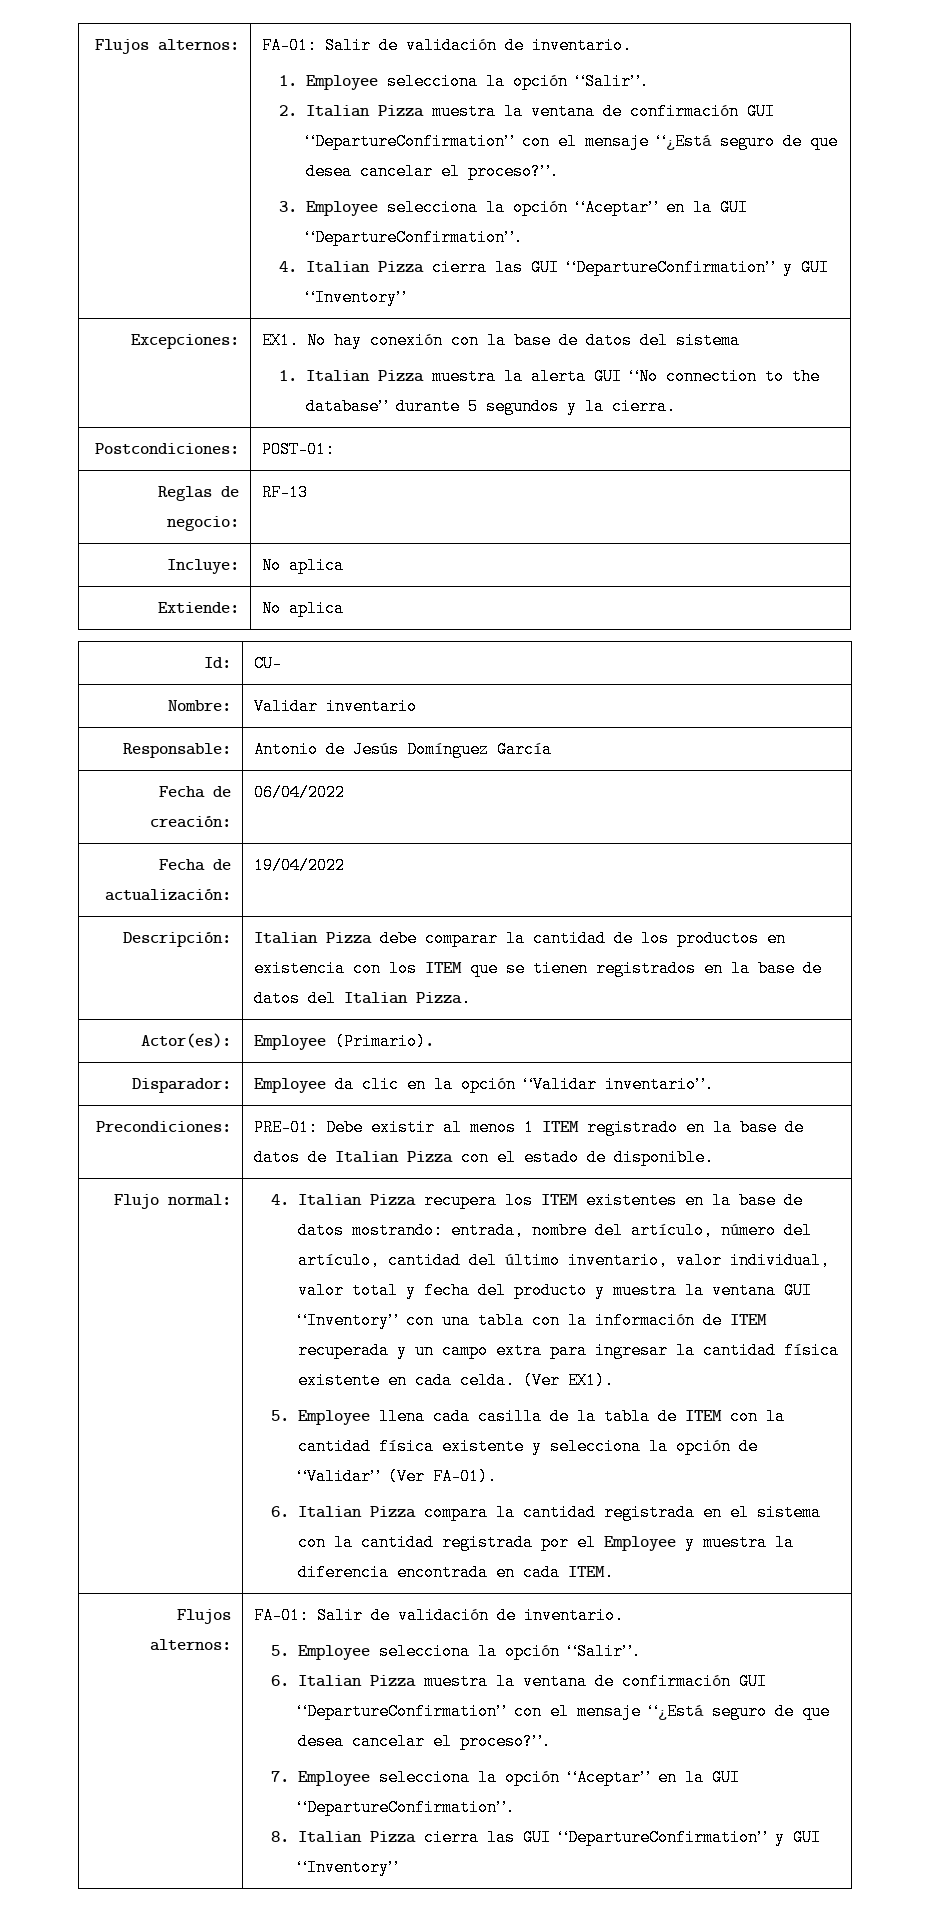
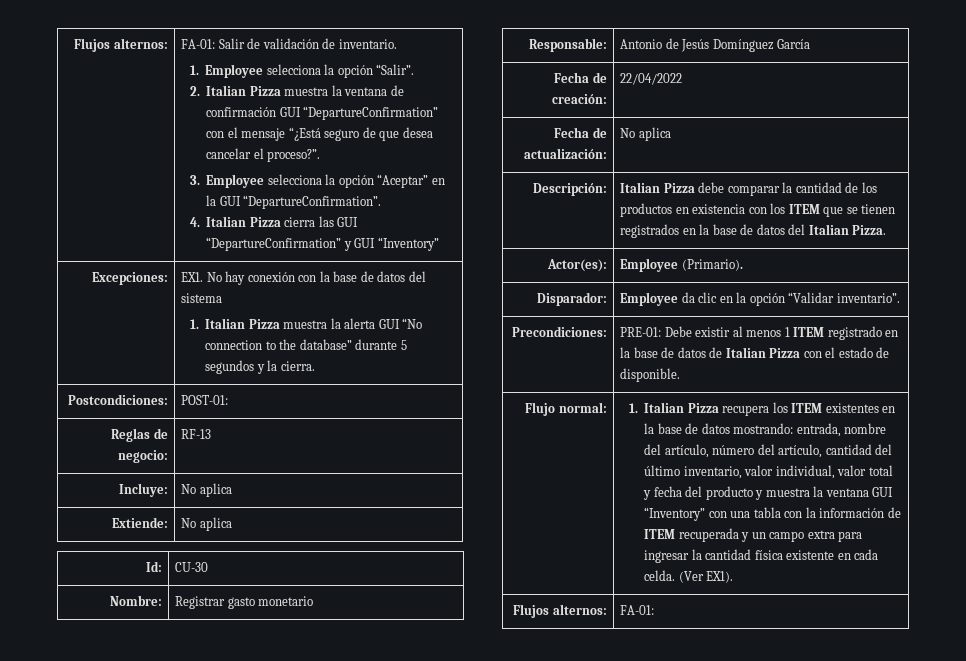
- Id: | CU-
+ Id: | CU-30
- Nombre: | Validar inventario
+ Nombre: | Registrar gasto monetario
- Fecha de creación: | 06/04/2022
+ Fecha de creación: | 22/04/2022
- Fecha de actualización: | 19/04/2022
+ Fecha de actualización: | No aplica
- 4. Italian Pizza recupera los ITEM existentes en la base de datos mostrando: entrada, nombre del artículo, número del artículo, cantidad del último inventario, valor individual, valor total y fecha del producto y muestra la ventana GUI “Inventory” con una tabla con la información de ITEM recuperada y un campo extra para ingresar la cantidad física existente en cada celda.
+ 1. Italian Pizza recupera los ITEM existentes en la base de datos mostrando: entrada, nombre del artículo, número del artículo, cantidad del último inventario, valor individual, valor total y fecha del producto y muestra la ventana GUI “Inventory” con una tabla con la información de ITEM recuperada y un campo extra para ingresar la cantidad física existente en cada celda.
  (Ver EX1).
- 5. Employee llena cada casilla de la tabla de ITEM con la cantidad física existente y selecciona la opción de “Validar” (Ver FA-01).
- 6. Italian Pizza compara la cantidad registrada en el sistema con la cantidad registrada por el Employee y muestra la diferencia encontrada en cada ITEM.
- Flujos alternos: | FA-01: Salir de validación de inventario.
- 5. Employee selecciona la opción “Salir”.
- 6. Italian Pizza muestra la ventana de confirmación GUI “DepartureConfirmation” con el mensaje “¿Está seguro de que desea cancelar el proceso?”.
- 7. Employee selecciona la opción “Aceptar” en la GUI “DepartureConfirmation”.
- 8. Italian Pizza cierra las GUI “DepartureConfirmation” y GUI “Inventory”
+ Flujos alternos: | FA-01:

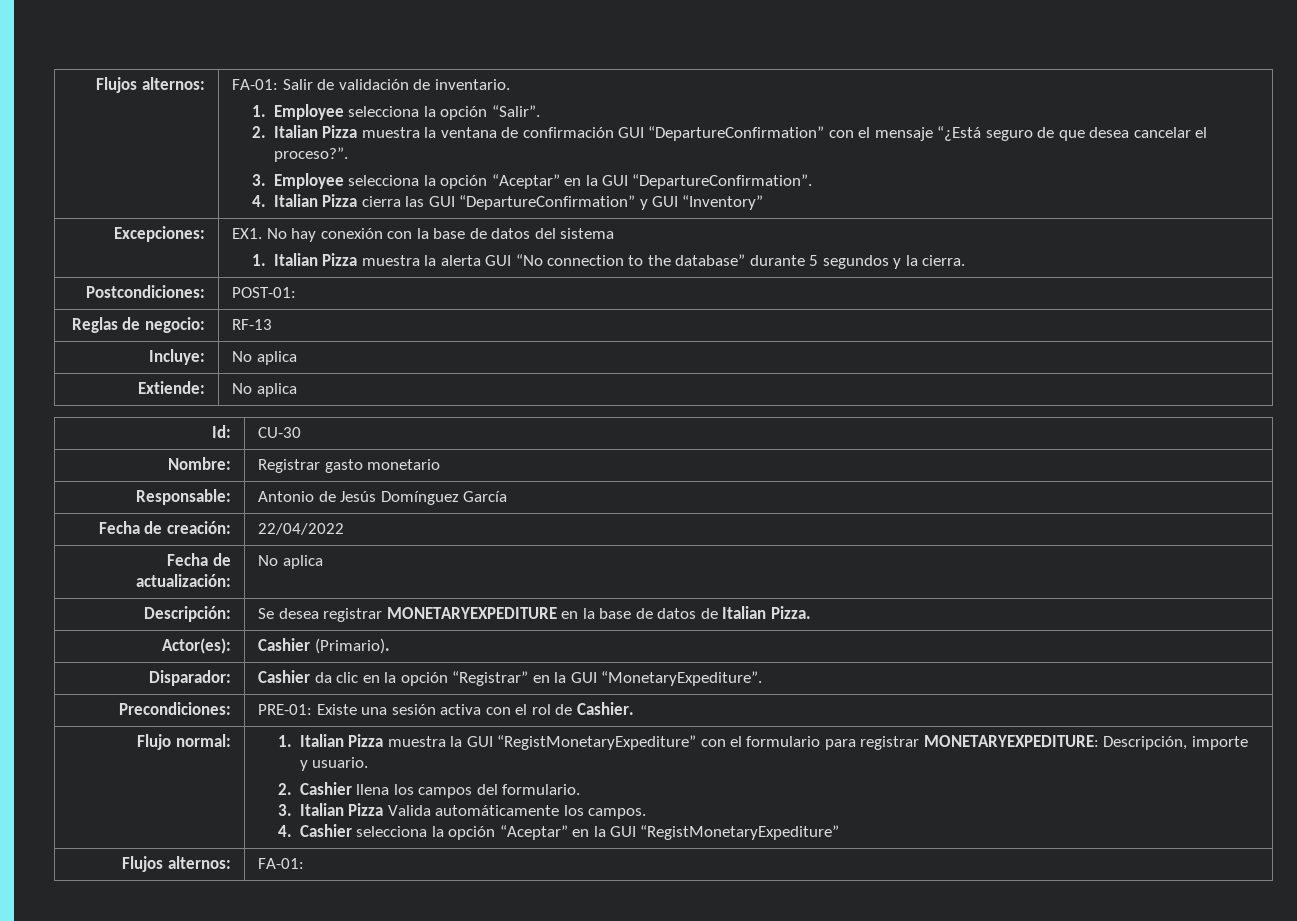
- Descripción: | Italian Pizza debe comparar la cantidad de los productos en existencia con los ITEM que se tienen registrados en la base de datos del Italian Pizza.
- Actor(es): | Employee (Primario).
- Disparador: | Employee da clic en la opción “Validar inventario”.
- Precondiciones: | PRE-01: Debe existir al menos 1 ITEM registrado en la base de datos de Italian Pizza con el estado de disponible.
+ Descripción: | Se desea registrar MONETARYEXPEDITURE en la base de datos de Italian Pizza.
+ Actor(es): | Cashier (Primario).
+ Disparador: | Cashier da clic en la opción “Registrar” en la GUI “MonetaryExpediture”.
+ Precondiciones: | PRE-01: Existe una sesión activa con el rol de Cashier.
- 1. Italian Pizza recupera los ITEM existentes en la base de datos mostrando: entrada, nombre del artículo, número del artículo, cantidad del último inventario, valor individual, valor total y fecha del producto y muestra la ventana GUI “Inventory” con una tabla con la información de ITEM recuperada y un campo extra para ingresar la cantidad física existente en cada celda. (Ver EX1).
+ 1. Italian Pizza muestra la GUI “RegistMonetaryExpediture” con el formulario para registrar MONETARYEXPEDITURE: Descripción, importe y usuario.
+ 2. Cashier llena los campos del formulario.
+ 3. Italian Pizza Valida automáticamente los campos.
+ 4. Cashier selecciona la opción “Aceptar” en la GUI “RegistMonetaryExpediture”

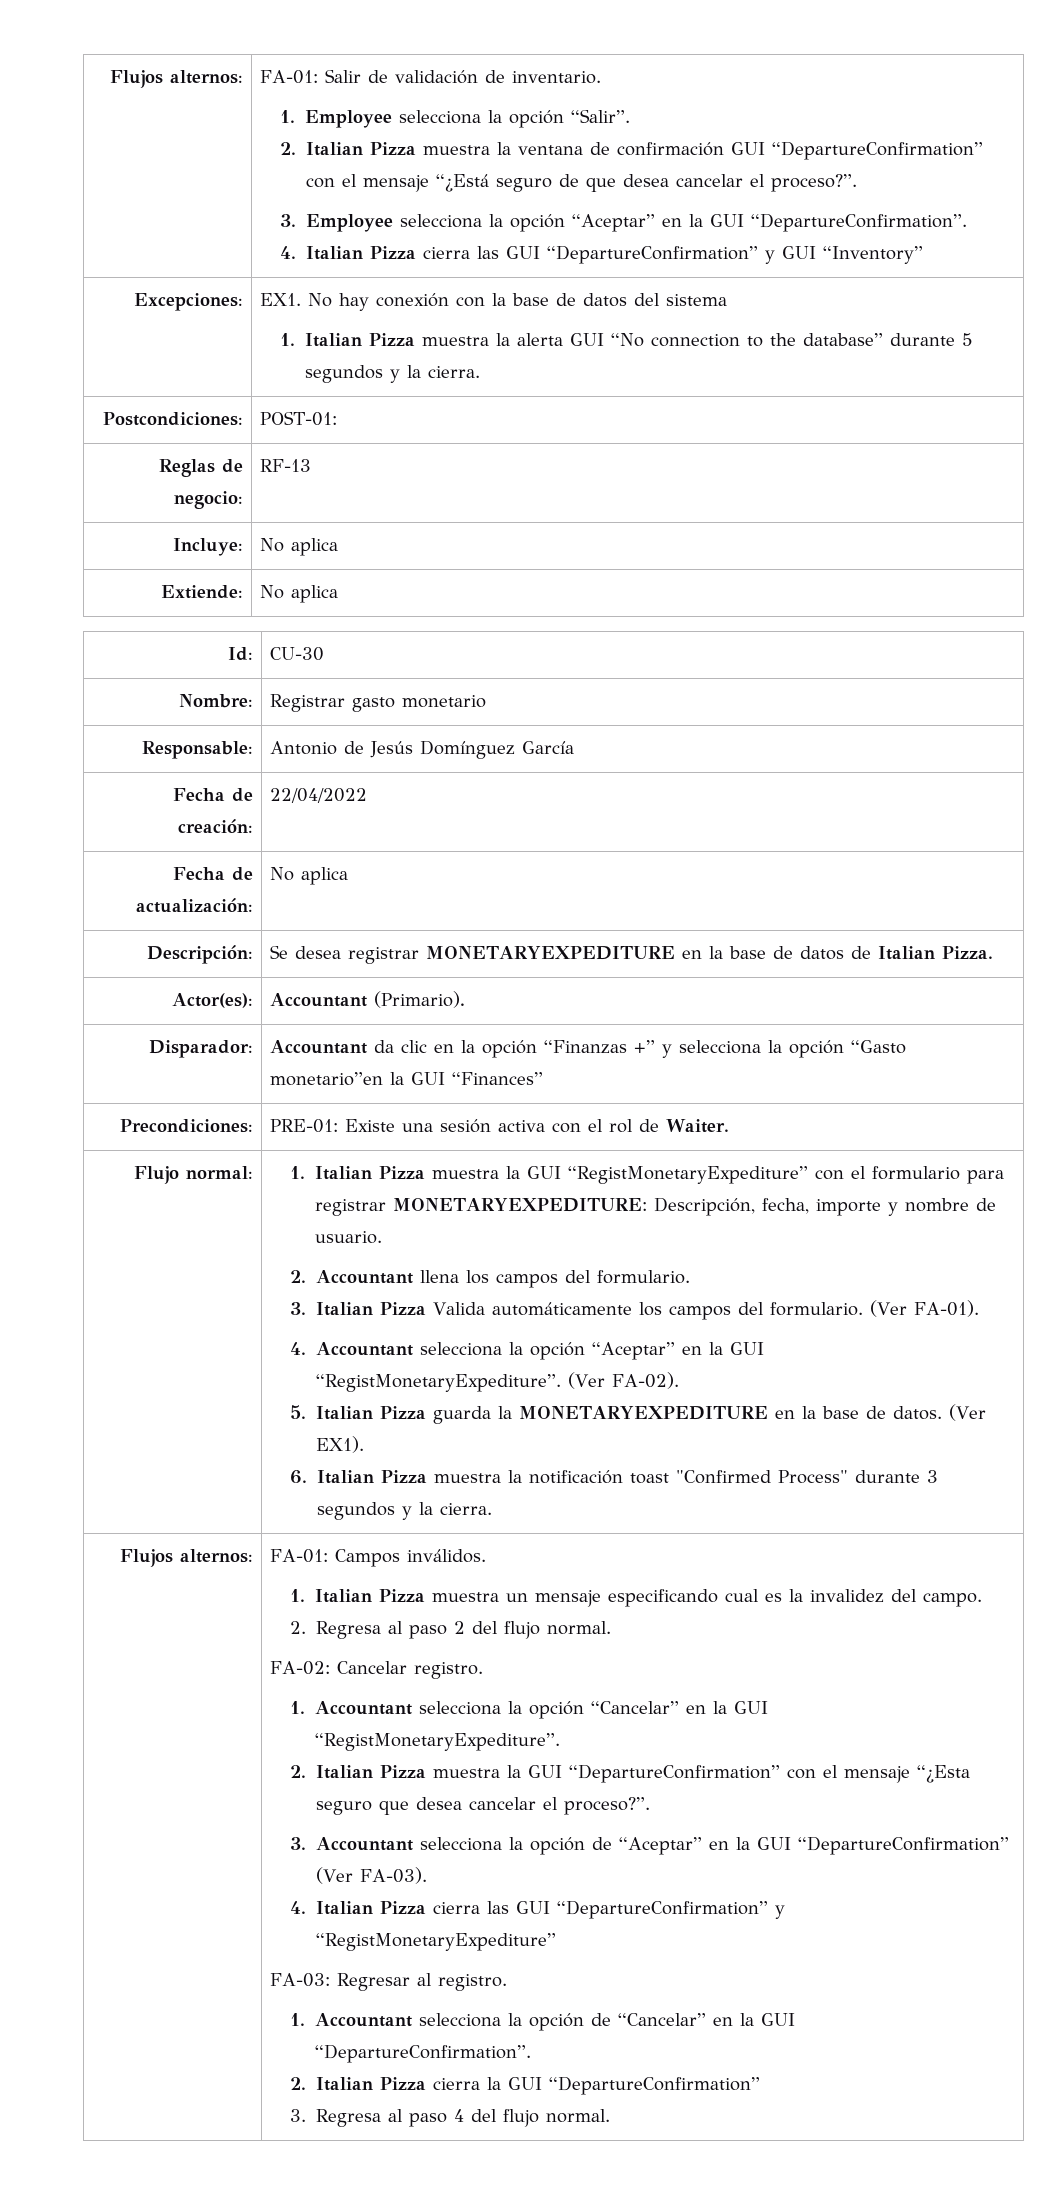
- Actor(es): | Cashier (Primario).
+ Actor(es): | Accountant (Primario).
- Disparador: | Cashier da clic en la opción “Registrar” en la GUI “MonetaryExpediture”.
+ Disparador: | Accountant da clic en la opción “Finanzas +” y selecciona la opción “Gasto monetario”en la GUI “Finances”
- Precondiciones: | PRE-01: Existe una sesión activa con el rol de Cashier.
+ Precondiciones: | PRE-01: Existe una sesión activa con el rol de Waiter.
- 1. Italian Pizza muestra la GUI “RegistMonetaryExpediture” con el formulario para registrar MONETARYEXPEDITURE: Descripción, importe y usuario.
+ 1. Italian Pizza muestra la GUI “RegistMonetaryExpediture” con el formulario para registrar MONETARYEXPEDITURE: Descripción, fecha, importe y nombre de usuario.
- 2. Cashier llena los campos del formulario.
+ 2. Accountant llena los campos del formulario.
- 3. Italian Pizza Valida automáticamente los campos.
- 4. Cashier selecciona la opción “Aceptar” en la GUI “RegistMonetaryExpediture”
- Flujos alternos: | FA-01:
+ 3. Italian Pizza Valida automáticamente los campos del formulario. (Ver FA-01).
+ 4. Accountant selecciona la opción “Aceptar” en la GUI “RegistMonetaryExpediture”. (Ver FA-02).
+ 5. Italian Pizza guarda la MONETARYEXPEDITURE en la base de datos. (Ver EX1).
+ 6. Italian Pizza muestra la notificación toast "Confirmed Process" durante 3 segundos y la cierra.
+ Flujos alternos: | FA-01: Campos inválidos.
+ 1. Italian Pizza muestra un mensaje especificando cual es la invalidez del campo.
+ 2. Regresa al paso 2 del flujo normal.
+ FA-02: Cancelar registro.
+ 1. Accountant selecciona la opción “Cancelar” en la GUI “RegistMonetaryExpediture”.
+ 2. Italian Pizza muestra la GUI “DepartureConfirmation” con el mensaje “¿Esta seguro que desea cancelar el proceso?”.
+ 3. Accountant selecciona la opción de “Aceptar” en la GUI “DepartureConfirmation” (Ver FA-03).
+ 4. Italian Pizza cierra las GUI “DepartureConfirmation” y “RegistMonetaryExpediture”
+ FA-03: Regresar al registro.
+ 1. Accountant selecciona la opción de “Cancelar” en la GUI “DepartureConfirmation”.
+ 2. Italian Pizza cierra la GUI “DepartureConfirmation”
+ 3. Regresa al paso 4 del flujo normal.

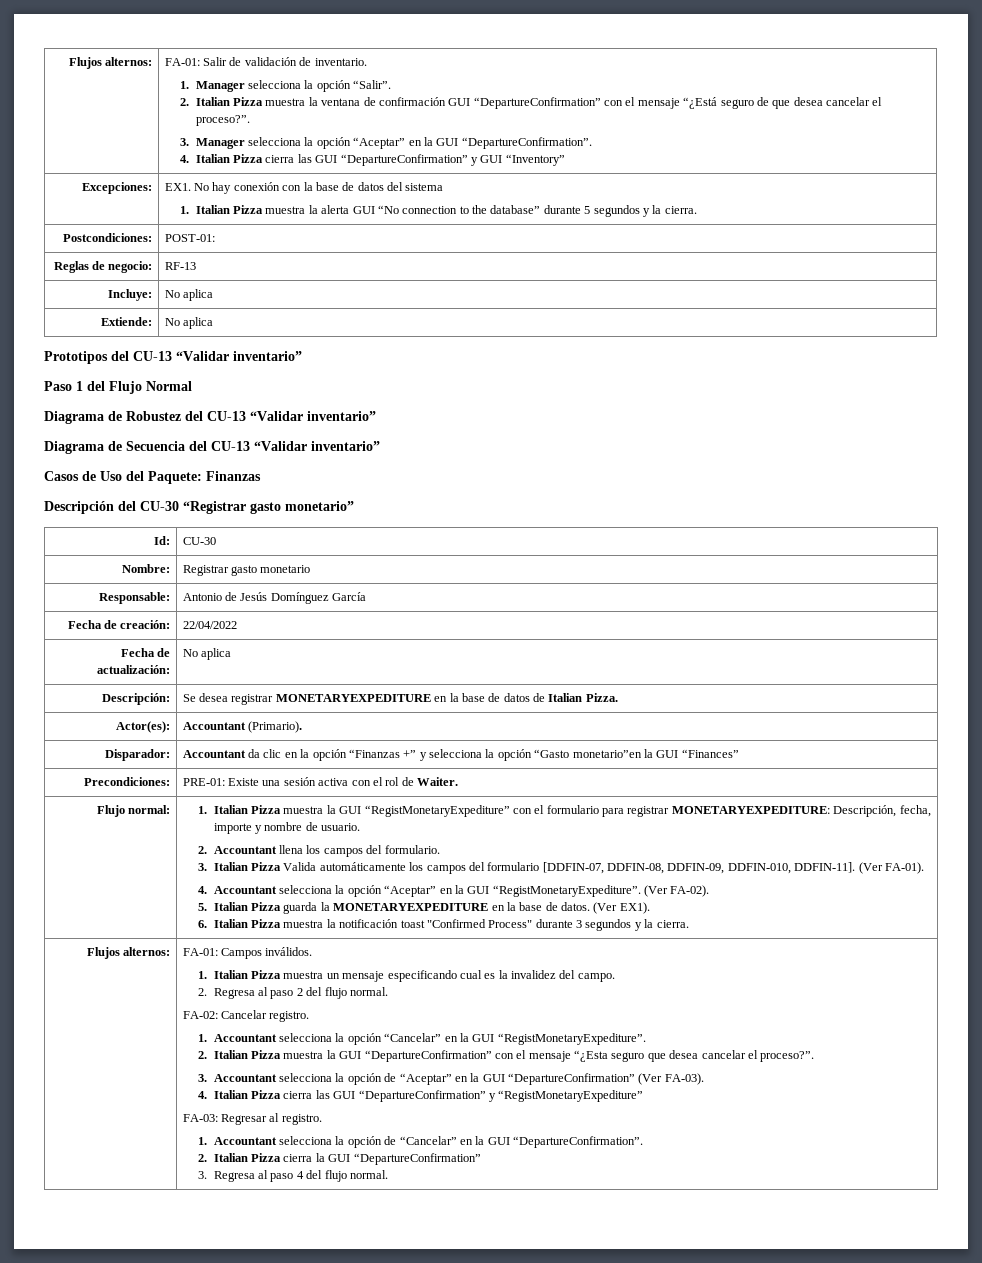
- 1. Employee selecciona la opción “Salir”.
+ 1. Manager selecciona la opción “Salir”.
- 3. Employee selecciona la opción “Aceptar” en la GUI “DepartureConfirmation”.
+ 3. Manager selecciona la opción “Aceptar” en la GUI “DepartureConfirmation”.
+ Prototipos del CU-13 “Validar inventario”
+ Paso 1 del Flujo Normal
+ Diagrama de Robustez del CU-13 “Validar inventario”
+ Diagrama de Secuencia del CU-13 “Validar inventario”
+ Casos de Uso del Paquete: Finanzas
+ Descripción del CU-30 “Registrar gasto monetario”
- 3. Italian Pizza Valida automáticamente los campos del formulario.
+ 3. Italian Pizza Valida automáticamente los campos del formulario [DDFIN-07, DDFIN-08, DDFIN-09, DDFIN-010, DDFIN-11].

